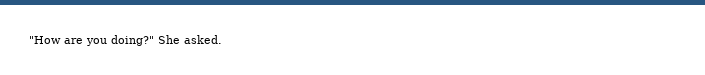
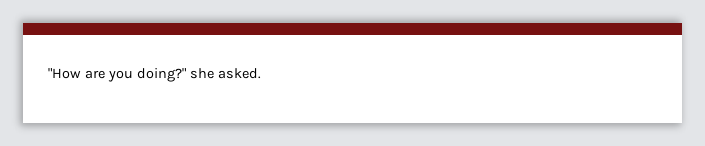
- "How are you doing?" She asked.
+ "How are you doing?" she asked.

